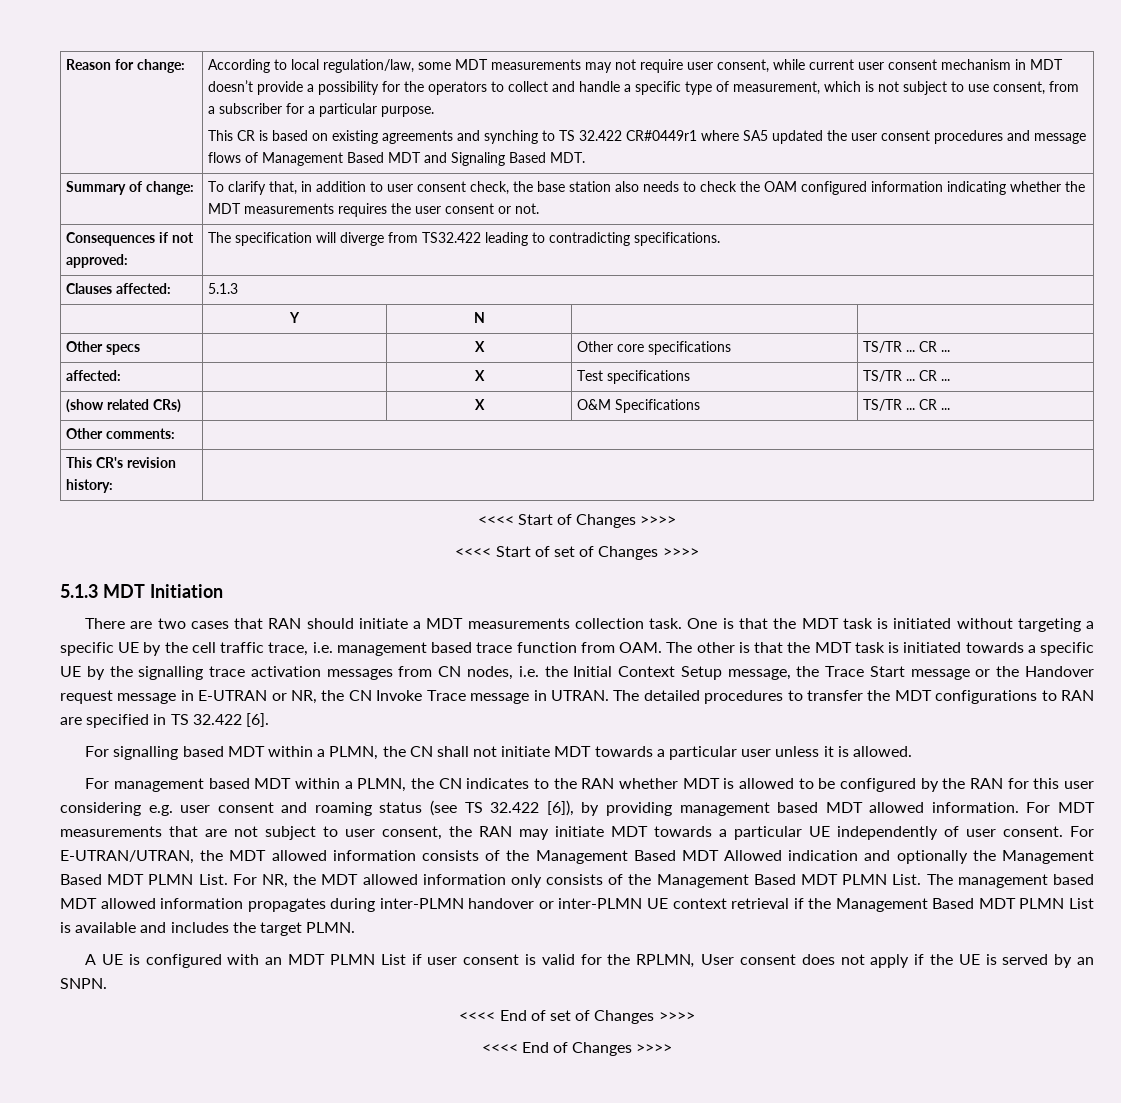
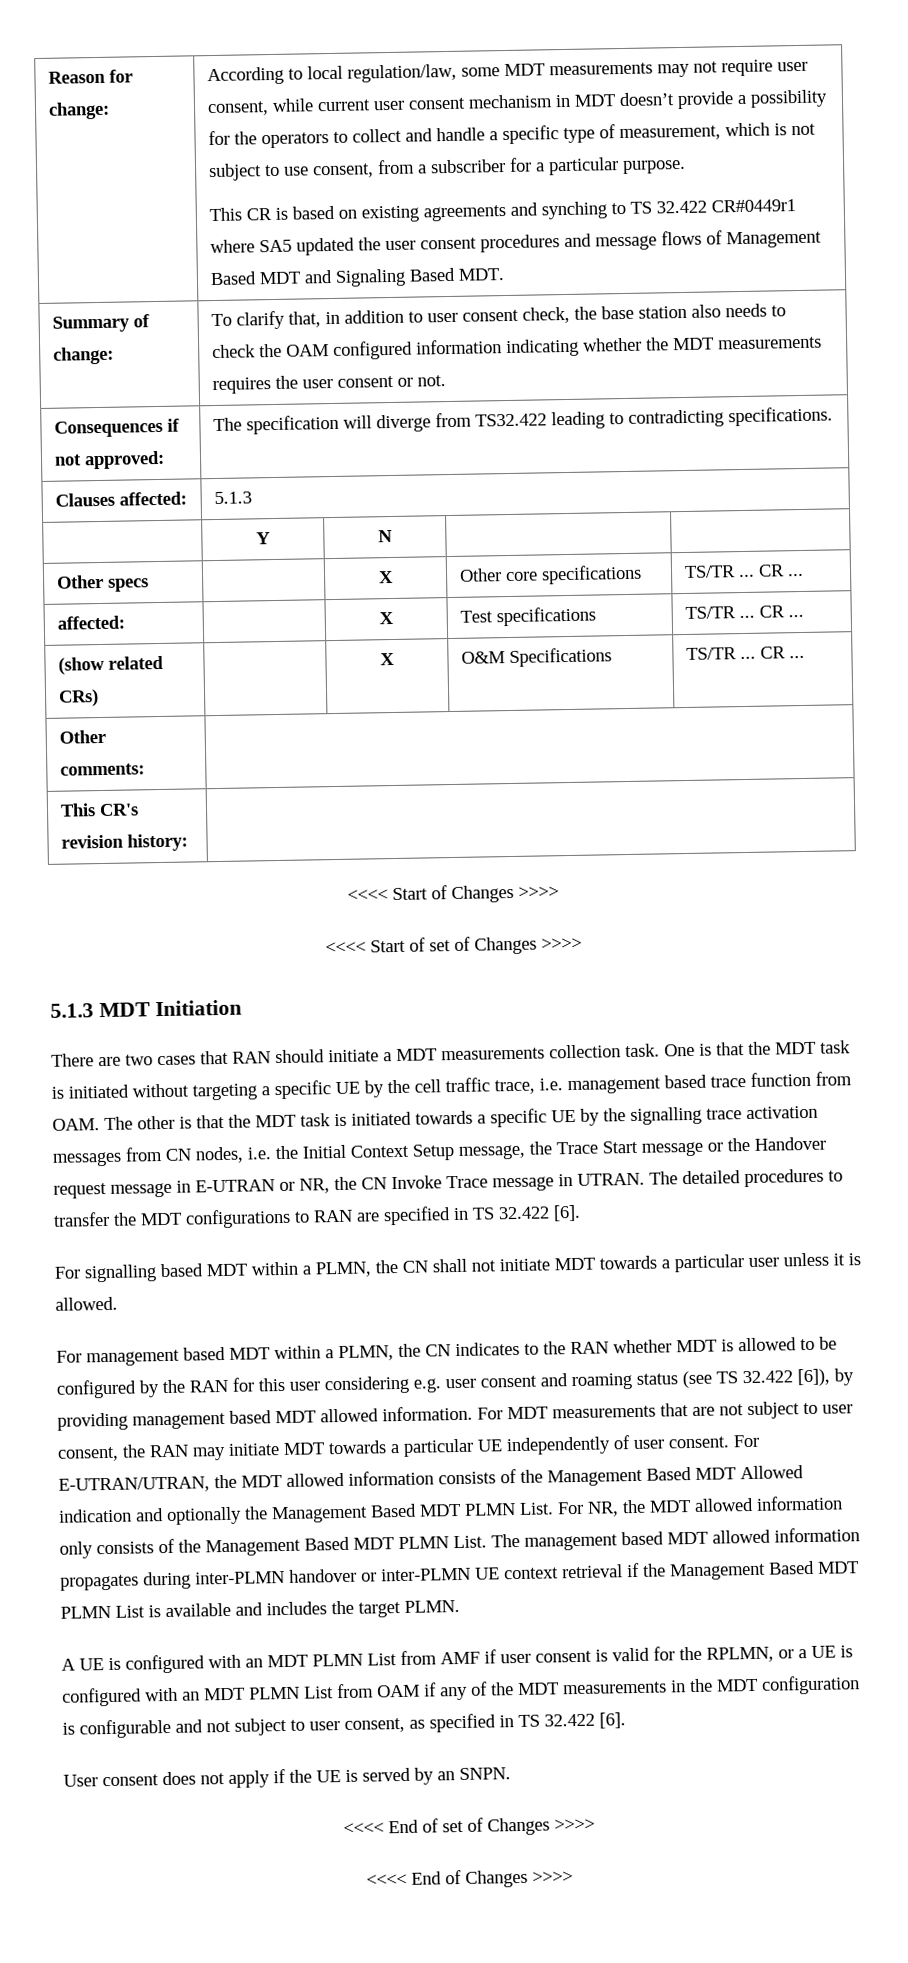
- A UE is configured with an MDT PLMN List if user consent is valid for the RPLMN, User consent does not apply if the UE is served by an SNPN.
+ A UE is configured with an MDT PLMN List from AMF if user consent is valid for the RPLMN, or a UE is configured with an MDT PLMN List from OAM if any of the MDT measurements in the MDT configuration is configurable and not subject to user consent, as specified in TS 32.422 [6].
+ User consent does not apply if the UE is served by an SNPN.

